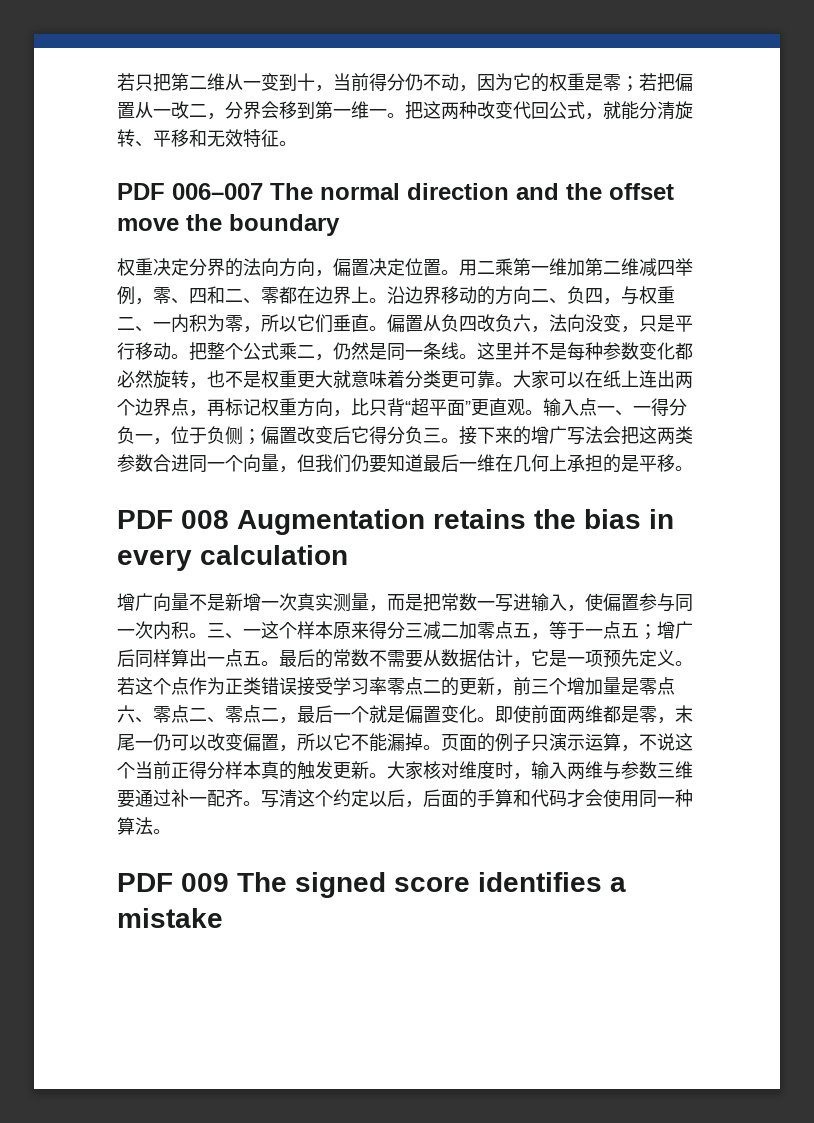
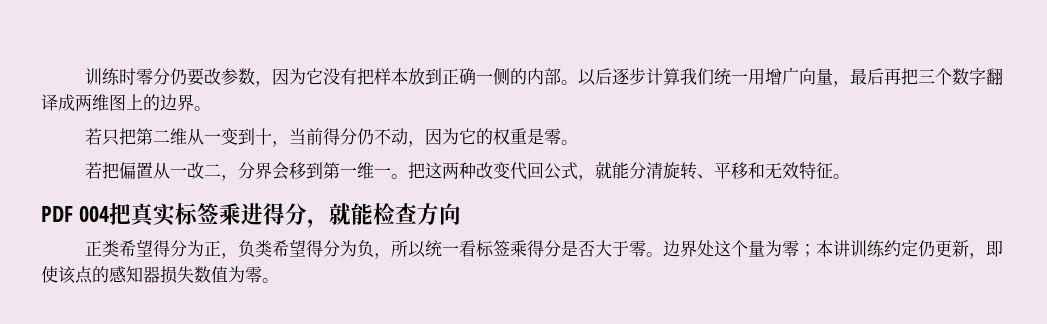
+ 训练时零分仍要改参数，因为它没有把样本放到正确一侧的内部。以后逐步计算我们统一用增广向量，最后再把三个数字翻译成两维图上的边界。
- 若只把第二维从一变到十，当前得分仍不动，因为它的权重是零；若把偏置从一改二，分界会移到第一维一。
+ 若只把第二维从一变到十，当前得分仍不动，因为它的权重是零。
+ 若把偏置从一改二，分界会移到第一维一。
- PDF 006–007 The normal direction and the offset move the boundary
- 权重决定分界的法向方向，偏置决定位置。用二乘第一维加第二维减四举例，零、四和二、零都在边界上。沿边界移动的方向二、负四，与权重二、一内积为零，所以它们垂直。偏置从负四改负六，法向没变，只是平行移动。把整个公式乘二，仍然是同一条线。这里并不是每种参数变化都必然旋转，也不是权重更大就意味着分类更可靠。大家可以在纸上连出两个边界点，再标记权重方向，比只背“超平面”更直观。输入点一、一得分负一，位于负侧；偏置改变后它得分负三。接下来的增广写法会把这两类参数合进同一个向量，但我们仍要知道最后一维在几何上承担的是平移。
- PDF 008 Augmentation retains the bias in every calculation
- 增广向量不是新增一次真实测量，而是把常数一写进输入，使偏置参与同一次内积。三、一这个样本原来得分三减二加零点五，等于一点五；增广后同样算出一点五。最后的常数不需要从数据估计，它是一项预先定义。若这个点作为正类错误接受学习率零点二的更新，前三个增加量是零点六、零点二、零点二，最后一个就是偏置变化。即使前面两维都是零，末尾一仍可以改变偏置，所以它不能漏掉。页面的例子只演示运算，不说这个当前正得分样本真的触发更新。大家核对维度时，输入两维与参数三维要通过补一配齐。写清这个约定以后，后面的手算和代码才会使用同一种算法。
- PDF 009 The signed score identifies a mistake
+ PDF 004把真实标签乘进得分，就能检查方向
+ 正类希望得分为正，负类希望得分为负，所以统一看标签乘得分是否大于零。边界处这个量为零；本讲训练约定仍更新，即使该点的感知器损失数值为零。

